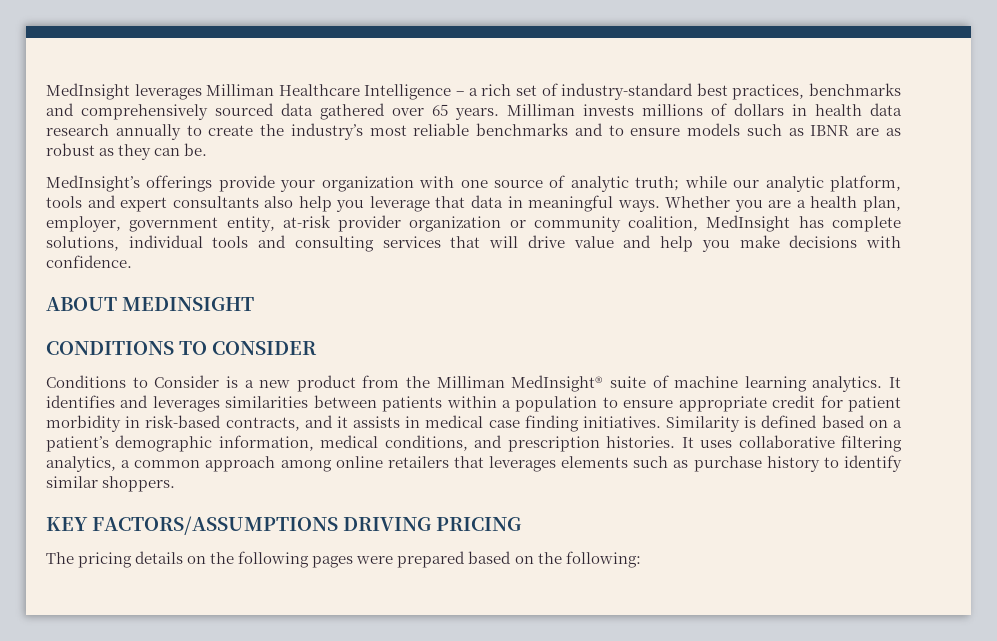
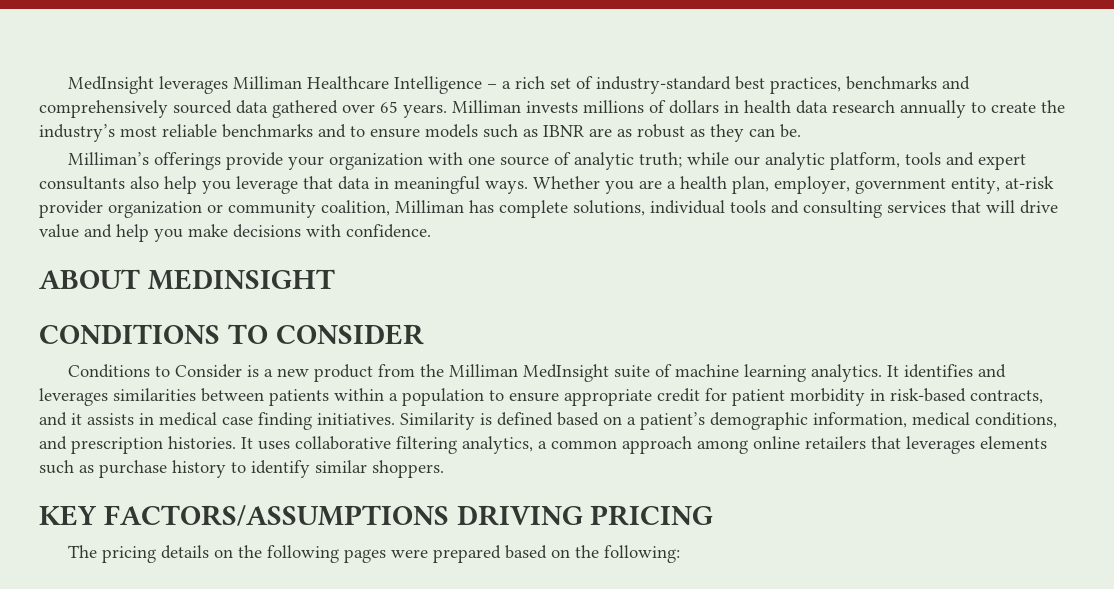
- MedInsight’s offerings provide your organization with one source of analytic truth; while our analytic platform, tools and expert consultants also help you leverage that data in meaningful ways.
+ Milliman’s offerings provide your organization with one source of analytic truth; while our analytic platform, tools and expert consultants also help you leverage that data in meaningful ways.
- Whether you are a health plan, employer, government entity, at-risk provider organization or community coalition, MedInsight has complete solutions, individual tools and consulting services that will drive value and help you make decisions with confidence.
+ Whether you are a health plan, employer, government entity, at-risk provider organization or community coalition, Milliman has complete solutions, individual tools and consulting services that will drive value and help you make decisions with confidence.
- Conditions to Consider is a new product from the Milliman MedInsight® suite of machine learning analytics.
+ Conditions to Consider is a new product from the Milliman MedInsight suite of machine learning analytics.

